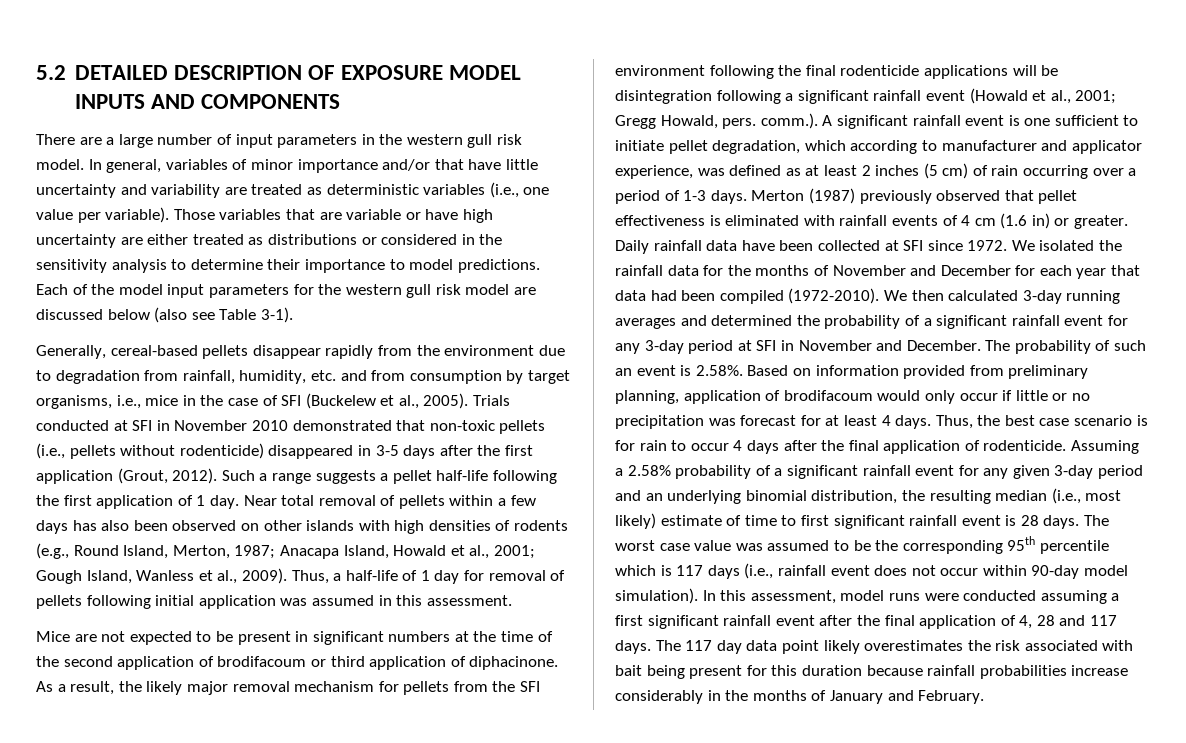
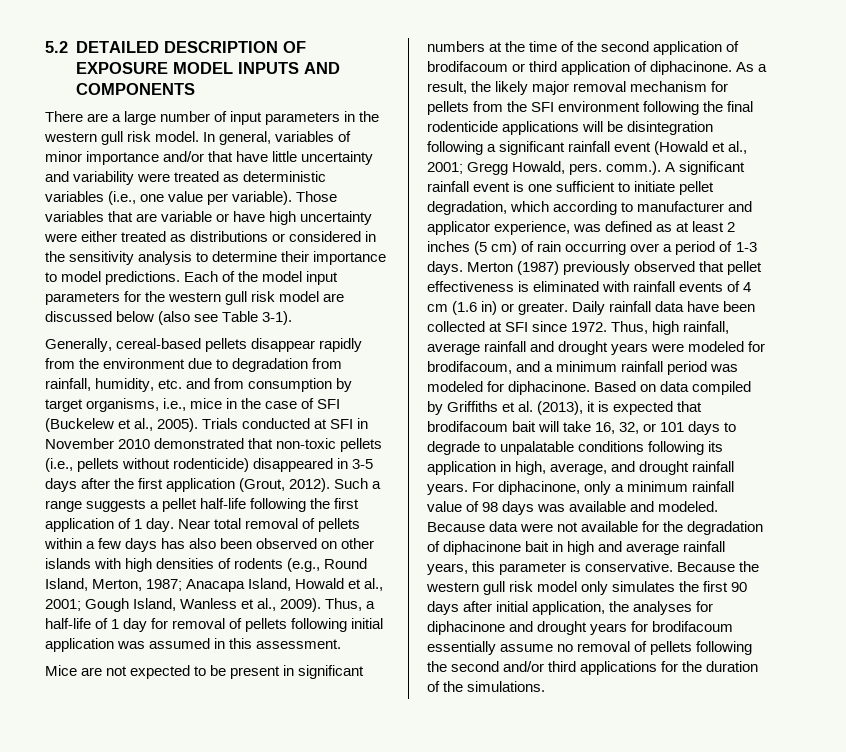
- In general, variables of minor importance and/or that have little uncertainty and variability are treated as deterministic variables (i.e., one value per variable).
+ In general, variables of minor importance and/or that have little uncertainty and variability were treated as deterministic variables (i.e., one value per variable).
- Those variables that are variable or have high uncertainty are either treated as distributions or considered in the sensitivity analysis to determine their importance to model predictions.
+ Those variables that are variable or have high uncertainty were either treated as distributions or considered in the sensitivity analysis to determine their importance to model predictions.
- We isolated the rainfall data for the months of November and December for each year that data had been compiled (1972-2010). We then calculated 3-day running averages and determined the probability of a significant rainfall event for any 3-day period at SFI in November and December. The probability of such an event is 2.58%. Based on information provided from preliminary planning, application of brodifacoum would only occur if little or no precipitation was forecast for at least 4 days. Thus, the best case scenario is for rain to occur 4 days after the final application of rodenticide. Assuming a 2.58% probability of a significant rainfall event for any given 3-day period and an underlying binomial distribution, the resulting median (i.e., most likely) estimate of time to first significant rainfall event is 28 days. The worst case value was assumed to be the corresponding 95th percentile which is 117 days (i.e., rainfall event does not occur within 90-day model simulation). In this assessment, model runs were conducted assuming a first significant rainfall event after the final application of 4, 28 and 117 days. The 117 day data point likely overestimates the risk associated with bait being present for this duration because rainfall probabilities increase considerably in the months of January and February.
+ Thus, high rainfall, average rainfall and drought years were modeled for brodifacoum, and a minimum rainfall period was modeled for diphacinone. Based on data compiled by Griffiths et al. (2013), it is expected that brodifacoum bait will take 16, 32, or 101 days to degrade to unpalatable conditions following its application in high, average, and drought rainfall years. For diphacinone, only a minimum rainfall value of 98 days was available and modeled. Because data were not available for the degradation of diphacinone bait in high and average rainfall years, this parameter is conservative. Because the western gull risk model only simulates the first 90 days after initial application, the analyses for diphacinone and drought years for brodifacoum essentially assume no removal of pellets following the second and/or third applications for the duration of the simulations.

